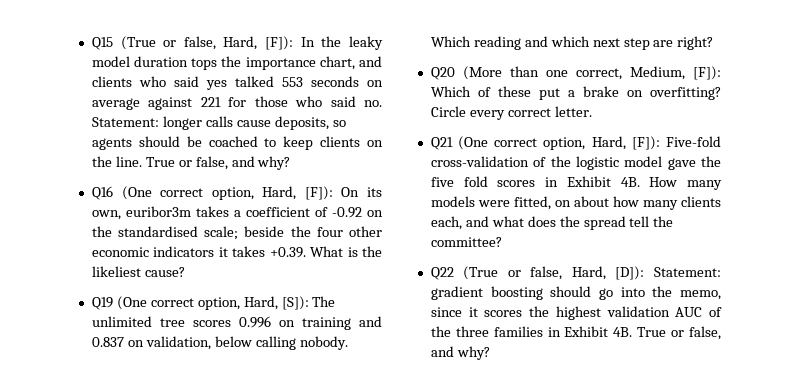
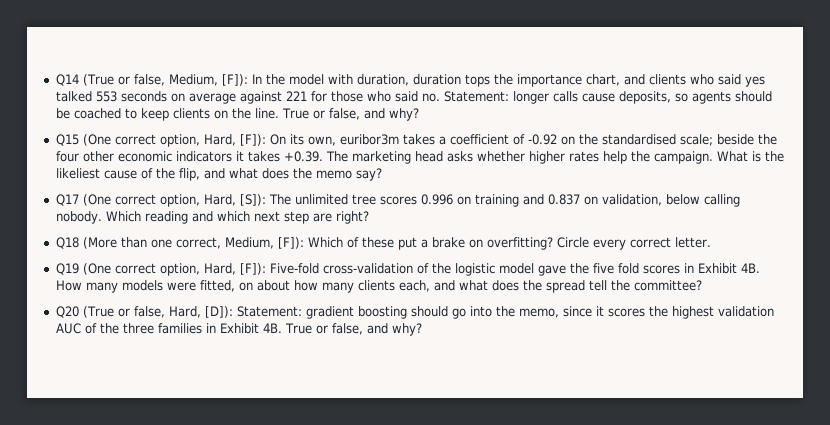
- Q15 (True or false, Hard, [F]): In the leaky model duration tops the importance chart, and clients who said yes talked 553 seconds on average against 221 for those who said no. Statement: longer calls cause deposits, so agents should be coached to keep clients on the line.
+ Q14 (True or false, Medium, [F]): In the model with duration, duration tops the importance chart, and clients who said yes talked 553 seconds on average against 221 for those who said no. Statement: longer calls cause deposits, so agents should be coached to keep clients on the line.
- Q16 (One correct option, Hard, [F]): On its own, euribor3m takes a coefficient of -0.92 on the standardised scale; beside the four other economic indicators it takes +0.39. What is the likeliest cause?
- Q19 (One correct option, Hard, [S]): The unlimited tree scores 0.996 on training and 0.837 on validation, below calling nobody.
+ Q15 (One correct option, Hard, [F]): On its own, euribor3m takes a coefficient of -0.92 on the standardised scale; beside the four other economic indicators it takes +0.39. The marketing head asks whether higher rates help the campaign. What is the likeliest cause of the flip, and what does the memo say?
+ Q17 (One correct option, Hard, [S]): The unlimited tree scores 0.996 on training and 0.837 on validation, below calling nobody.
- Q20 (More than one correct, Medium, [F]): Which of these put a brake on overfitting?
+ Q18 (More than one correct, Medium, [F]): Which of these put a brake on overfitting?
- Q21 (One correct option, Hard, [F]): Five-fold cross-validation of the logistic model gave the five fold scores in Exhibit 4B.
+ Q19 (One correct option, Hard, [F]): Five-fold cross-validation of the logistic model gave the five fold scores in Exhibit 4B.
- Q22 (True or false, Hard, [D]): Statement: gradient boosting should go into the memo, since it scores the highest validation AUC of the three families in Exhibit 4B.
+ Q20 (True or false, Hard, [D]): Statement: gradient boosting should go into the memo, since it scores the highest validation AUC of the three families in Exhibit 4B.

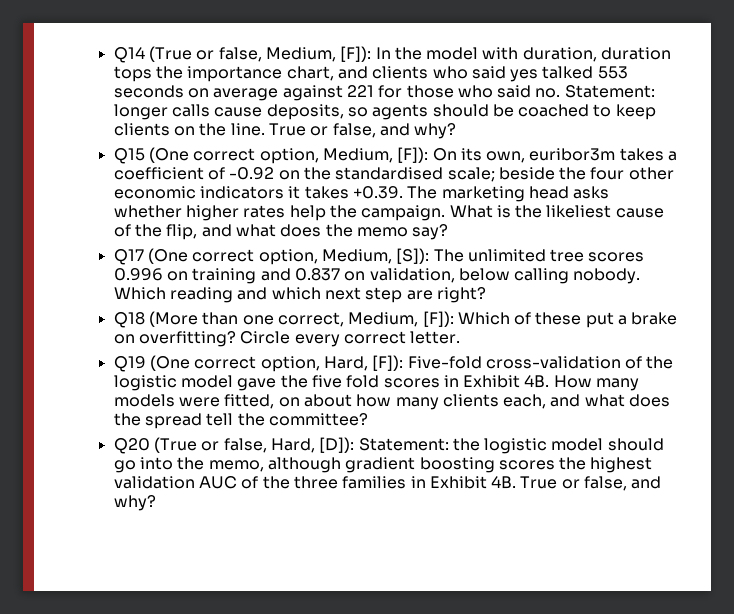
- Q15 (One correct option, Hard, [F]): On its own, euribor3m takes a coefficient of -0.92 on the standardised scale; beside the four other economic indicators it takes +0.39. The marketing head asks whether higher rates help the campaign.
+ Q15 (One correct option, Medium, [F]): On its own, euribor3m takes a coefficient of -0.92 on the standardised scale; beside the four other economic indicators it takes +0.39. The marketing head asks whether higher rates help the campaign.
- Q17 (One correct option, Hard, [S]): The unlimited tree scores 0.996 on training and 0.837 on validation, below calling nobody.
+ Q17 (One correct option, Medium, [S]): The unlimited tree scores 0.996 on training and 0.837 on validation, below calling nobody.
- Q20 (True or false, Hard, [D]): Statement: gradient boosting should go into the memo, since it scores the highest validation AUC of the three families in Exhibit 4B.
+ Q20 (True or false, Hard, [D]): Statement: the logistic model should go into the memo, although gradient boosting scores the highest validation AUC of the three families in Exhibit 4B.

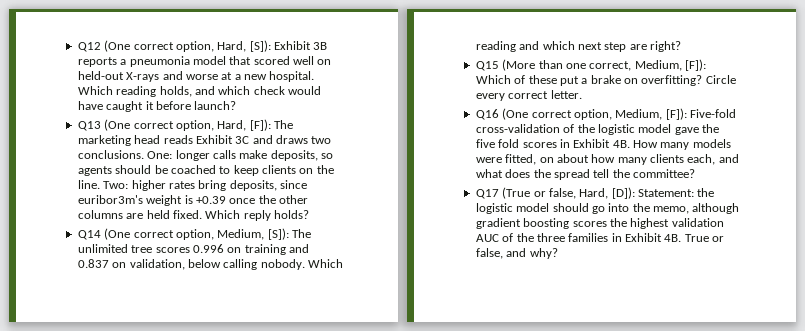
- Q14 (True or false, Medium, [F]): In the model with duration, duration tops the importance chart, and clients who said yes talked 553 seconds on average against 221 for those who said no. Statement: longer calls cause deposits, so agents should be coached to keep clients on the line. True or false, and why?
- Q15 (One correct option, Medium, [F]): On its own, euribor3m takes a coefficient of -0.92 on the standardised scale; beside the four other economic indicators it takes +0.39. The marketing head asks whether higher rates help the campaign. What is the likeliest cause of the flip, and what does the memo say?
- Q17 (One correct option, Medium, [S]): The unlimited tree scores 0.996 on training and 0.837 on validation, below calling nobody.
+ Q12 (One correct option, Hard, [S]): Exhibit 3B reports a pneumonia model that scored well on held-out X-rays and worse at a new hospital. Which reading holds, and which check would have caught it before launch?
+ Q13 (One correct option, Hard, [F]): The marketing head reads Exhibit 3C and draws two conclusions. One: longer calls make deposits, so agents should be coached to keep clients on the line. Two: higher rates bring deposits, since euribor3m's weight is +0.39 once the other columns are held fixed. Which reply holds?
+ Q14 (One correct option, Medium, [S]): The unlimited tree scores 0.996 on training and 0.837 on validation, below calling nobody.
- Q18 (More than one correct, Medium, [F]): Which of these put a brake on overfitting?
+ Q15 (More than one correct, Medium, [F]): Which of these put a brake on overfitting?
- Q19 (One correct option, Hard, [F]): Five-fold cross-validation of the logistic model gave the five fold scores in Exhibit 4B.
+ Q16 (One correct option, Medium, [F]): Five-fold cross-validation of the logistic model gave the five fold scores in Exhibit 4B.
- Q20 (True or false, Hard, [D]): Statement: the logistic model should go into the memo, although gradient boosting scores the highest validation AUC of the three families in Exhibit 4B.
+ Q17 (True or false, Hard, [D]): Statement: the logistic model should go into the memo, although gradient boosting scores the highest validation AUC of the three families in Exhibit 4B.

